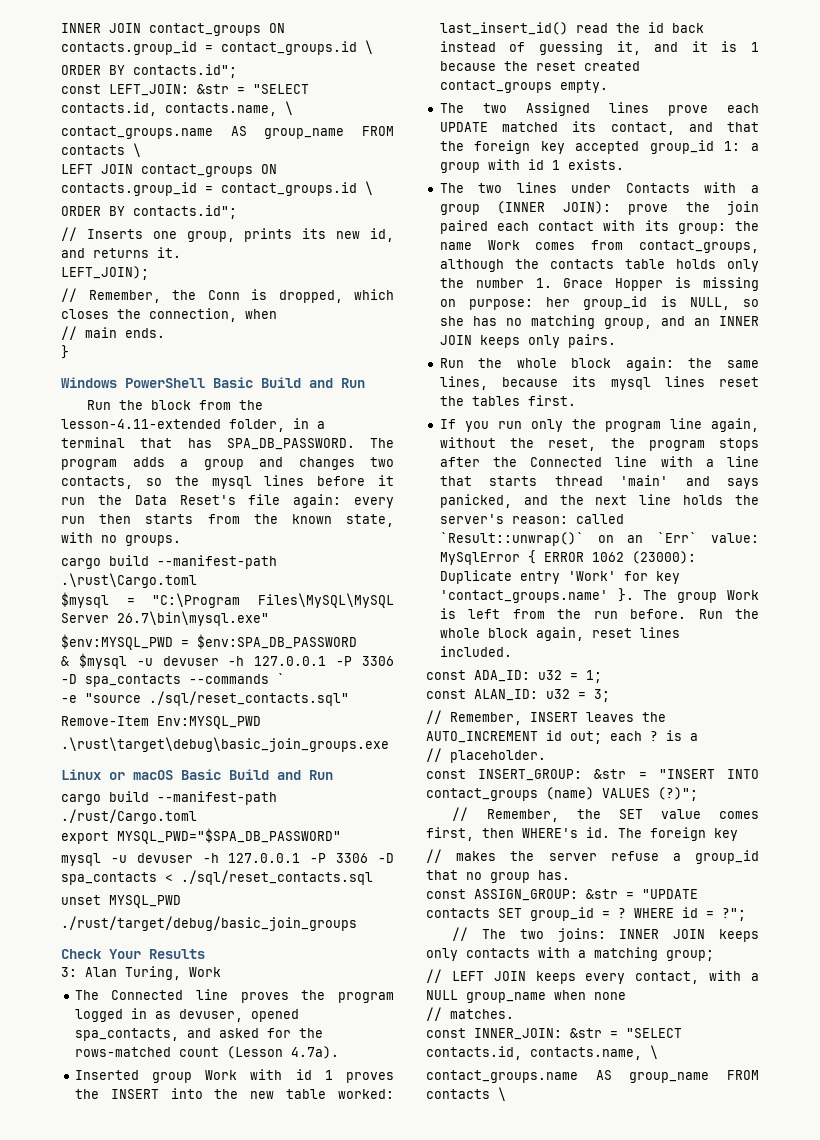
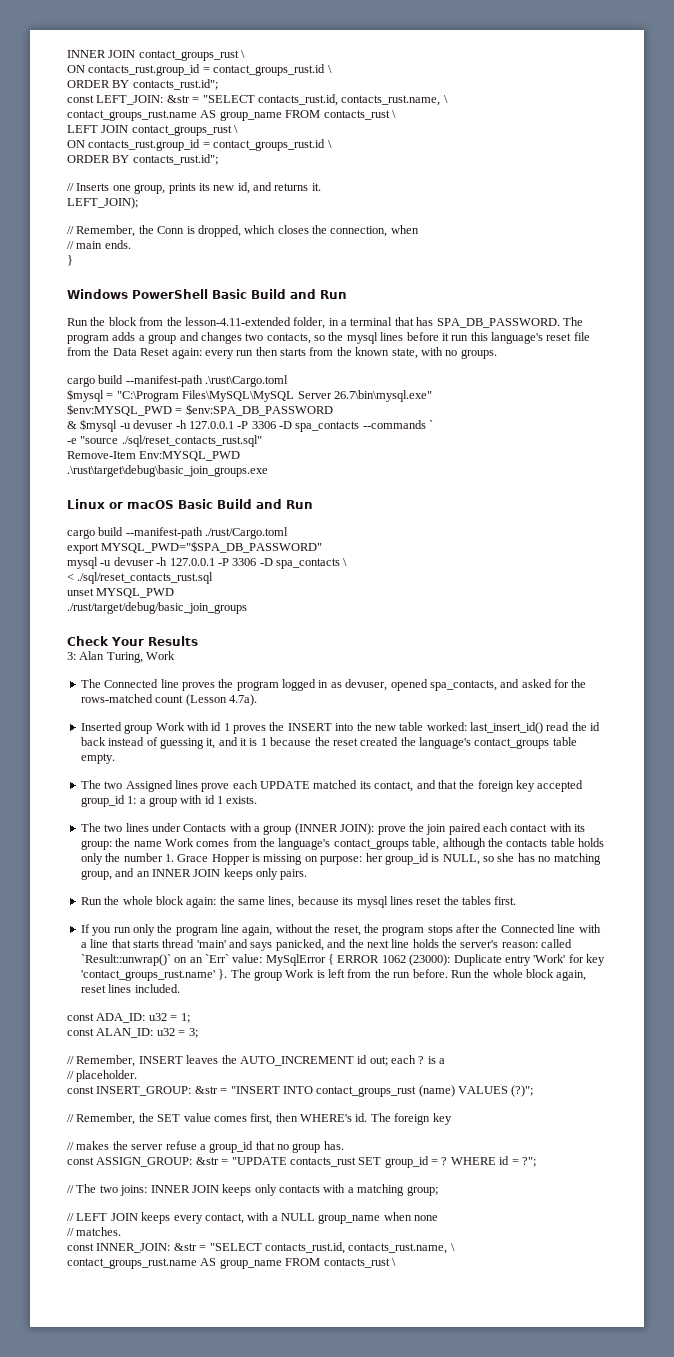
- INNER JOIN contact_groups ON contacts.group_id = contact_groups.id \
- ORDER BY contacts.id";
+ INNER JOIN contact_groups_rust \
+ ON contacts_rust.group_id = contact_groups_rust.id \
+ ORDER BY contacts_rust.id";
- const LEFT_JOIN: &str = "SELECT contacts.id, contacts.name, \
- contact_groups.name AS group_name FROM contacts \
+ const LEFT_JOIN: &str = "SELECT contacts_rust.id, contacts_rust.name, \
+ contact_groups_rust.name AS group_name FROM contacts_rust \
- LEFT JOIN contact_groups ON contacts.group_id = contact_groups.id \
- ORDER BY contacts.id";
+ LEFT JOIN contact_groups_rust \
+ ON contacts_rust.group_id = contact_groups_rust.id \
+ ORDER BY contacts_rust.id";
- The program adds a group and changes two contacts, so the mysql lines before it run the Data Reset's file again: every run then starts from the known state, with no groups.
+ The program adds a group and changes two contacts, so the mysql lines before it run this language's reset file from the Data Reset again: every run then starts from the known state, with no groups.
- -e "source ./sql/reset_contacts.sql"
+ -e "source ./sql/reset_contacts_rust.sql"
- mysql -u devuser -h 127.0.0.1 -P 3306 -D spa_contacts < ./sql/reset_contacts.sql
+ mysql -u devuser -h 127.0.0.1 -P 3306 -D spa_contacts \
+ < ./sql/reset_contacts_rust.sql
- Inserted group Work with id 1 proves the INSERT into the new table worked: last_insert_id() read the id back instead of guessing it, and it is 1 because the reset created contact_groups empty.
+ Inserted group Work with id 1 proves the INSERT into the new table worked: last_insert_id() read the id back instead of guessing it, and it is 1 because the reset created the language's contact_groups table empty.
- The two lines under Contacts with a group (INNER JOIN): prove the join paired each contact with its group: the name Work comes from contact_groups, although the contacts table holds only the number 1. Grace Hopper is missing on purpose: her group_id is NULL, so she has no matching group, and an INNER JOIN keeps only pairs.
+ The two lines under Contacts with a group (INNER JOIN): prove the join paired each contact with its group: the name Work comes from the language's contact_groups table, although the contacts table holds only the number 1. Grace Hopper is missing on purpose: her group_id is NULL, so she has no matching group, and an INNER JOIN keeps only pairs.
- If you run only the program line again, without the reset, the program stops after the Connected line with a line that starts thread 'main' and says panicked, and the next line holds the server's reason: called `Result::unwrap()` on an `Err` value: MySqlError { ERROR 1062 (23000): Duplicate entry 'Work' for key 'contact_groups.name' }.
+ If you run only the program line again, without the reset, the program stops after the Connected line with a line that starts thread 'main' and says panicked, and the next line holds the server's reason: called `Result::unwrap()` on an `Err` value: MySqlError { ERROR 1062 (23000): Duplicate entry 'Work' for key 'contact_groups_rust.name' }.
- const INSERT_GROUP: &str = "INSERT INTO contact_groups (name) VALUES (?)";
+ const INSERT_GROUP: &str = "INSERT INTO contact_groups_rust (name) VALUES (?)";
- const ASSIGN_GROUP: &str = "UPDATE contacts SET group_id = ?
+ const ASSIGN_GROUP: &str = "UPDATE contacts_rust SET group_id = ?
- const INNER_JOIN: &str = "SELECT contacts.id, contacts.name, \
- contact_groups.name AS group_name FROM contacts \
+ const INNER_JOIN: &str = "SELECT contacts_rust.id, contacts_rust.name, \
+ contact_groups_rust.name AS group_name FROM contacts_rust \

